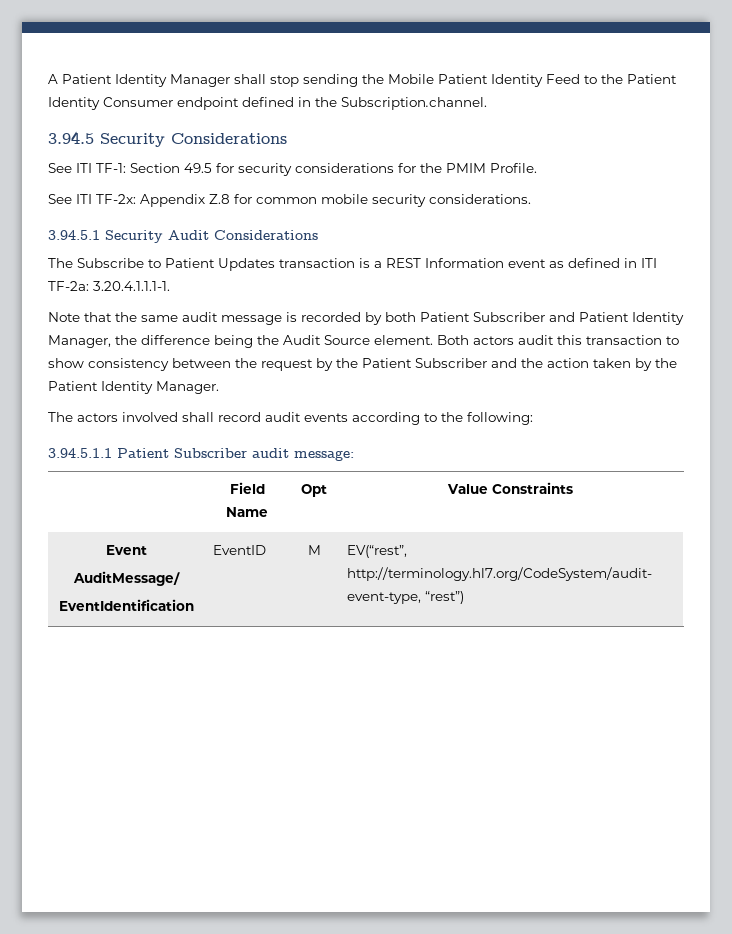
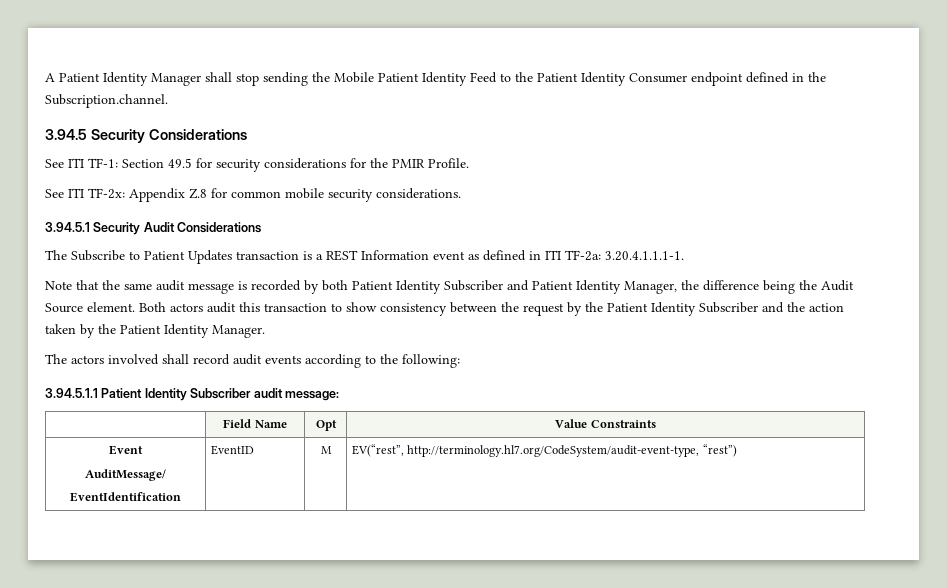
- See ITI TF-1: Section 49.5 for security considerations for the PMIM Profile.
+ See ITI TF-1: Section 49.5 for security considerations for the PMIR Profile.
- Note that the same audit message is recorded by both Patient Subscriber and Patient Identity Manager, the difference being the Audit Source element.
+ Note that the same audit message is recorded by both Patient Identity Subscriber and Patient Identity Manager, the difference being the Audit Source element.
- Both actors audit this transaction to show consistency between the request by the Patient Subscriber and the action taken by the Patient Identity Manager.
+ Both actors audit this transaction to show consistency between the request by the Patient Identity Subscriber and the action taken by the Patient Identity Manager.
- 3.94.5.1.1 Patient Subscriber audit message:
+ 3.94.5.1.1 Patient Identity Subscriber audit message:

